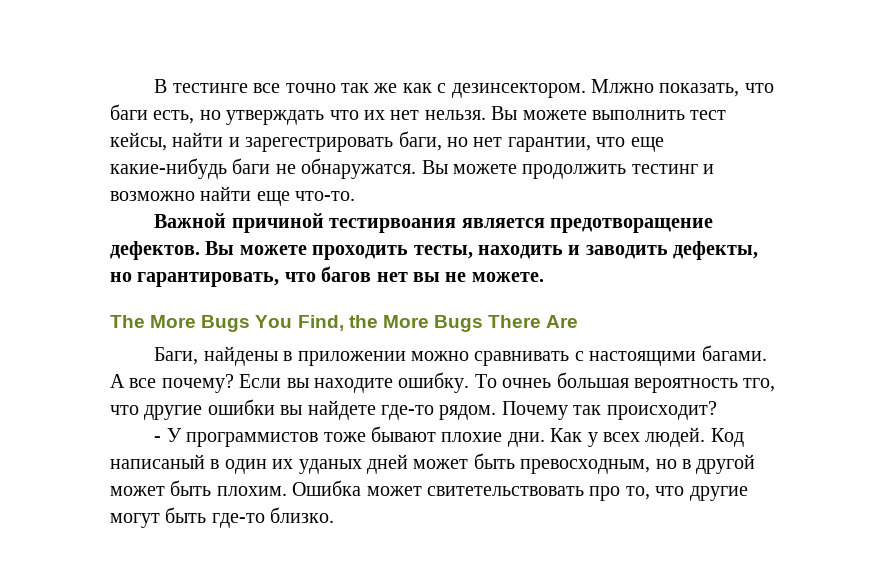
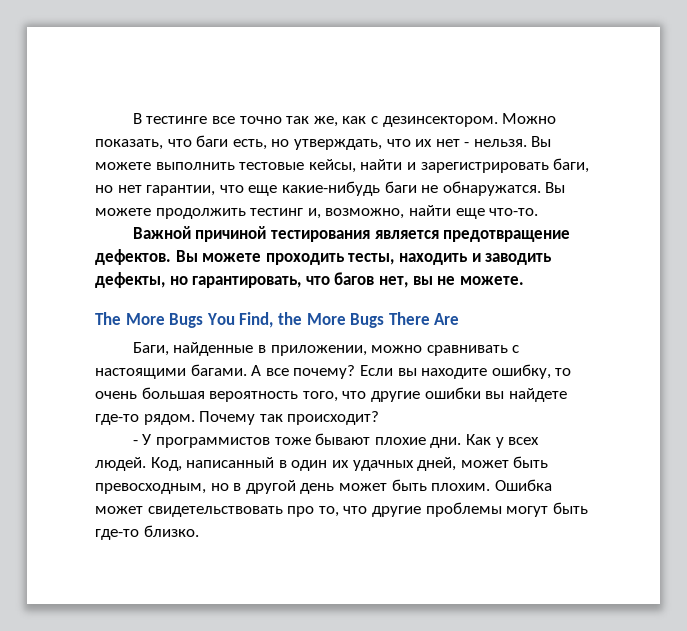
- В тестинге все точно так же как с дезинсектором.
+ В тестинге все точно так же, как с дезинсектором.
- Млжно показать, что баги есть, но утверждать что их нет нельзя.
+ Можно показать, что баги есть, но утверждать, что их нет - нельзя.
- Вы можете выполнить тест кейсы, найти и зарегестрировать баги, но нет гарантии, что еще какие-нибудь баги не обнаружатся.
+ Вы можете выполнить тестовые кейсы, найти и зарегистрировать баги, но нет гарантии, что еще какие-нибудь баги не обнаружатся.
- Вы можете продолжить тестинг и возможно найти еще что-то.
+ Вы можете продолжить тестинг и, возможно, найти еще что-то.
- Важной причиной тестирвоания является предотворащение дефектов.
+ Важной причиной тестирования является предотвращение дефектов.
- Вы можете проходить тесты, находить и заводить дефекты, но гарантировать, что багов нет вы не можете.
+ Вы можете проходить тесты, находить и заводить дефекты, но гарантировать, что багов нет, вы не можете.
- Баги, найдены в приложении можно сравнивать с настоящими багами.
+ Баги, найденные в приложении, можно сравнивать с настоящими багами.
- Если вы находите ошибку. То очнеь большая вероятность тго, что другие ошибки вы найдете где-то рядом.
+ Если вы находите ошибку, то очень большая вероятность того, что другие ошибки вы найдете где-то рядом.
- Код написаный в один их уданых дней может быть превосходным, но в другой может быть плохим.
+ Код, написанный в один их удачных дней, может быть превосходным, но в другой день может быть плохим.
- Ошибка может свитетельствовать про то, что другие могут быть где-то близко.
+ Ошибка может свидетельствовать про то, что другие проблемы могут быть где-то близко.

